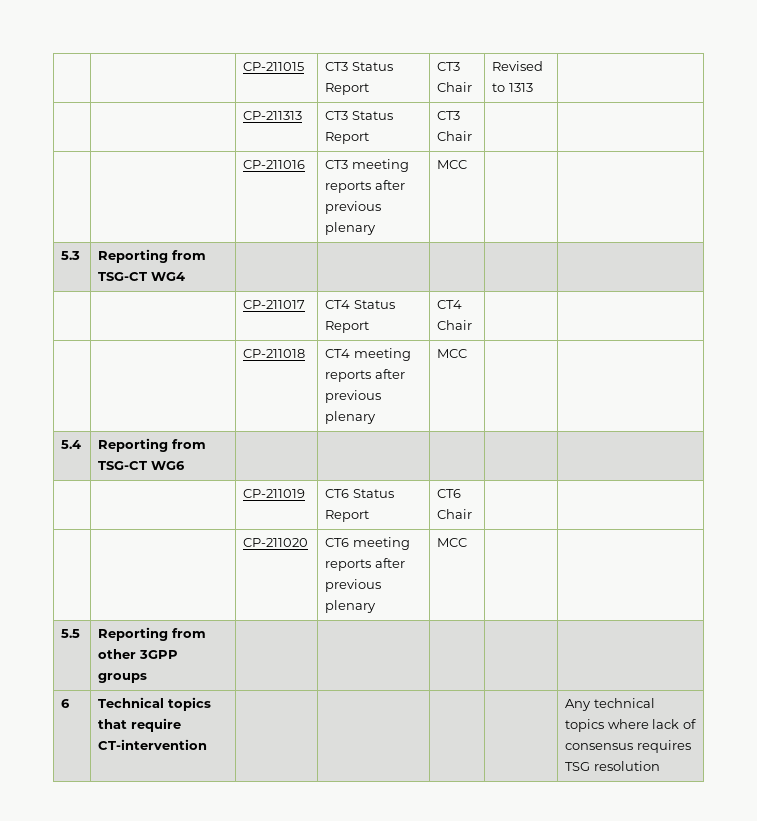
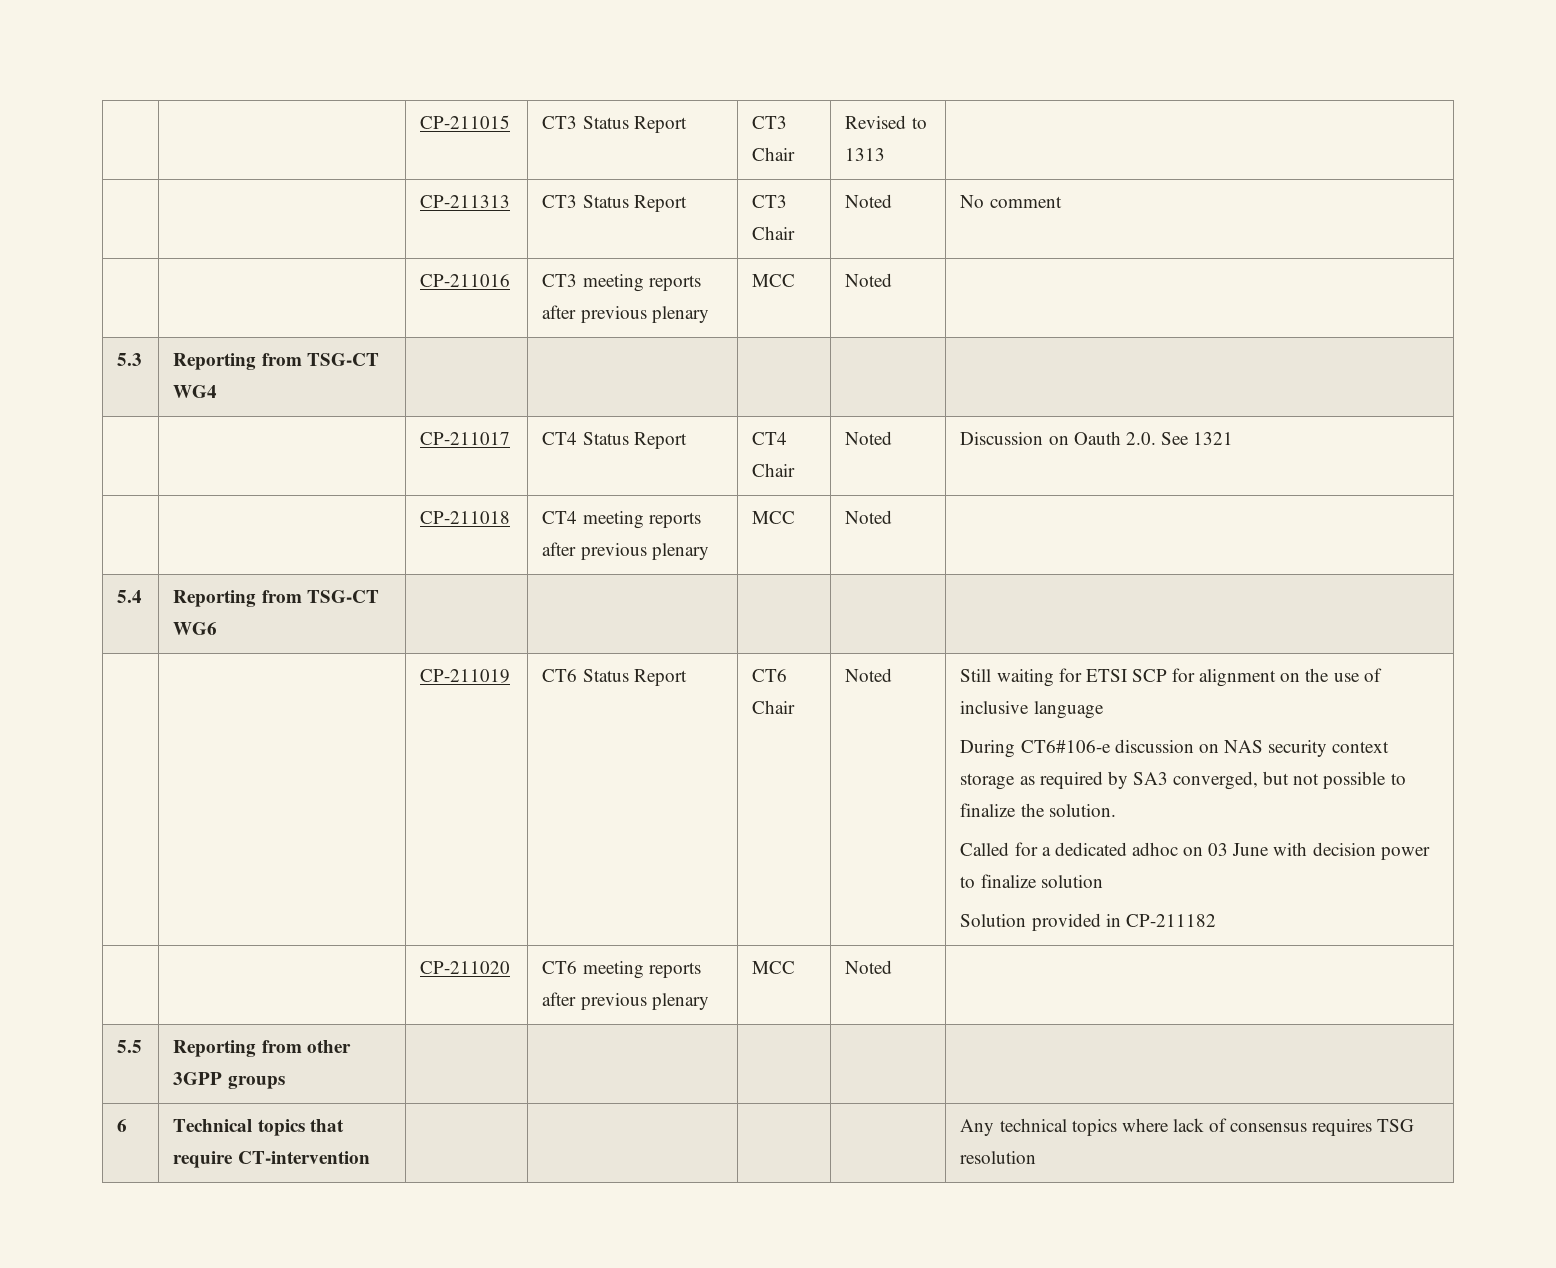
- | | CP-211313 | CT3 Status Report | CT3 Chair | |
+ | | CP-211313 | CT3 Status Report | CT3 Chair | Noted | No comment
- | | CP-211016 | CT3 meeting reports after previous plenary | MCC | |
+ | | CP-211016 | CT3 meeting reports after previous plenary | MCC | Noted |
- | | CP-211017 | CT4 Status Report | CT4 Chair | |
+ | | CP-211017 | CT4 Status Report | CT4 Chair | Noted | Discussion on Oauth 2.0. See 1321
- | | CP-211018 | CT4 meeting reports after previous plenary | MCC | |
+ | | CP-211018 | CT4 meeting reports after previous plenary | MCC | Noted |
+ Noted | Still waiting for ETSI SCP for alignment on the use of inclusive language
+ During CT6#106-e discussion on NAS security context storage as required by SA3 converged, but not possible to finalize the solution.
+ Called for a dedicated adhoc on 03 June with decision power to finalize solution
+ Solution provided in CP-211182
- | | CP-211020 | CT6 meeting reports after previous plenary | MCC | |
+ | | CP-211020 | CT6 meeting reports after previous plenary | MCC | Noted |

